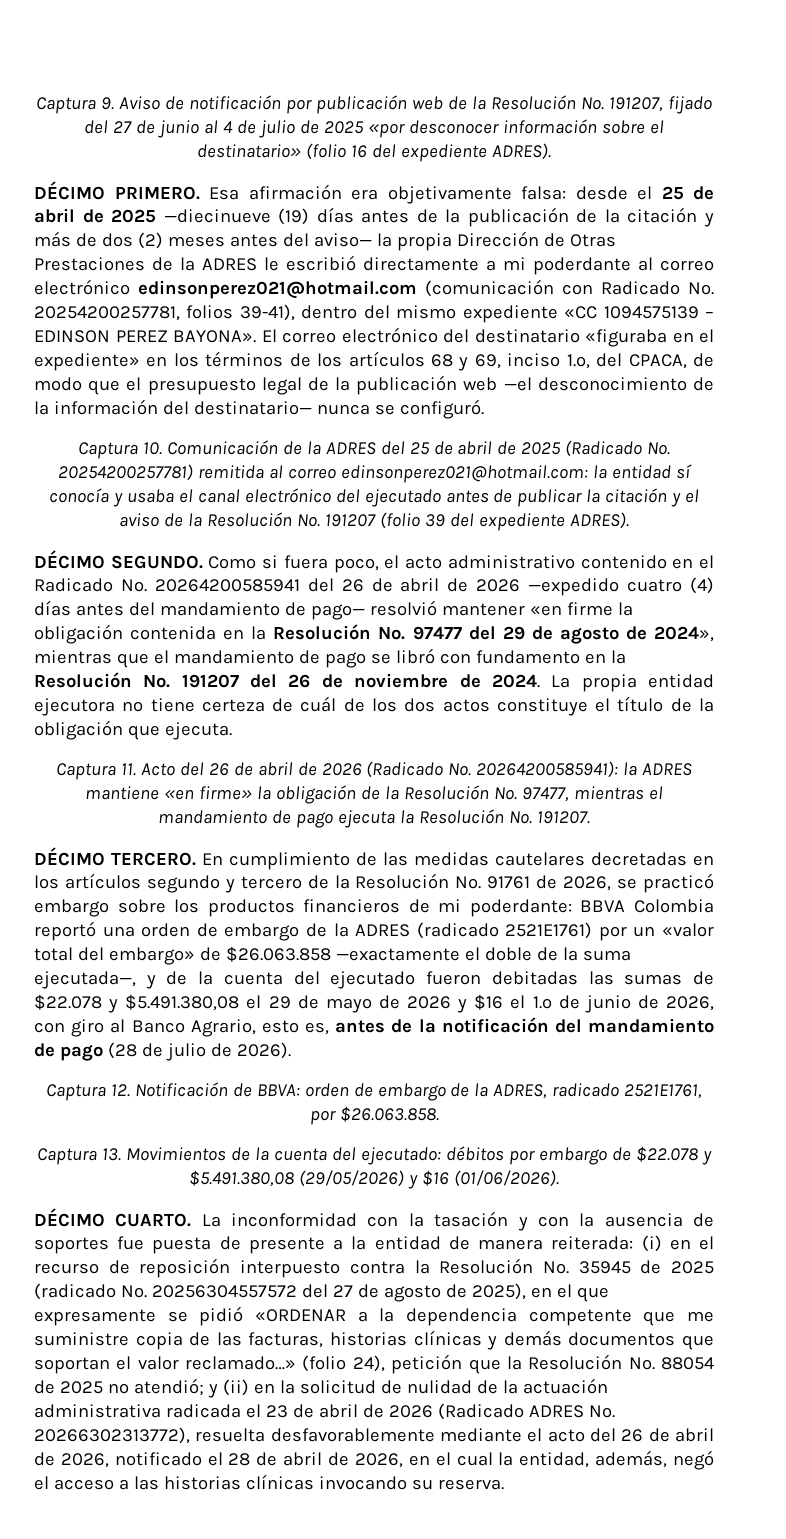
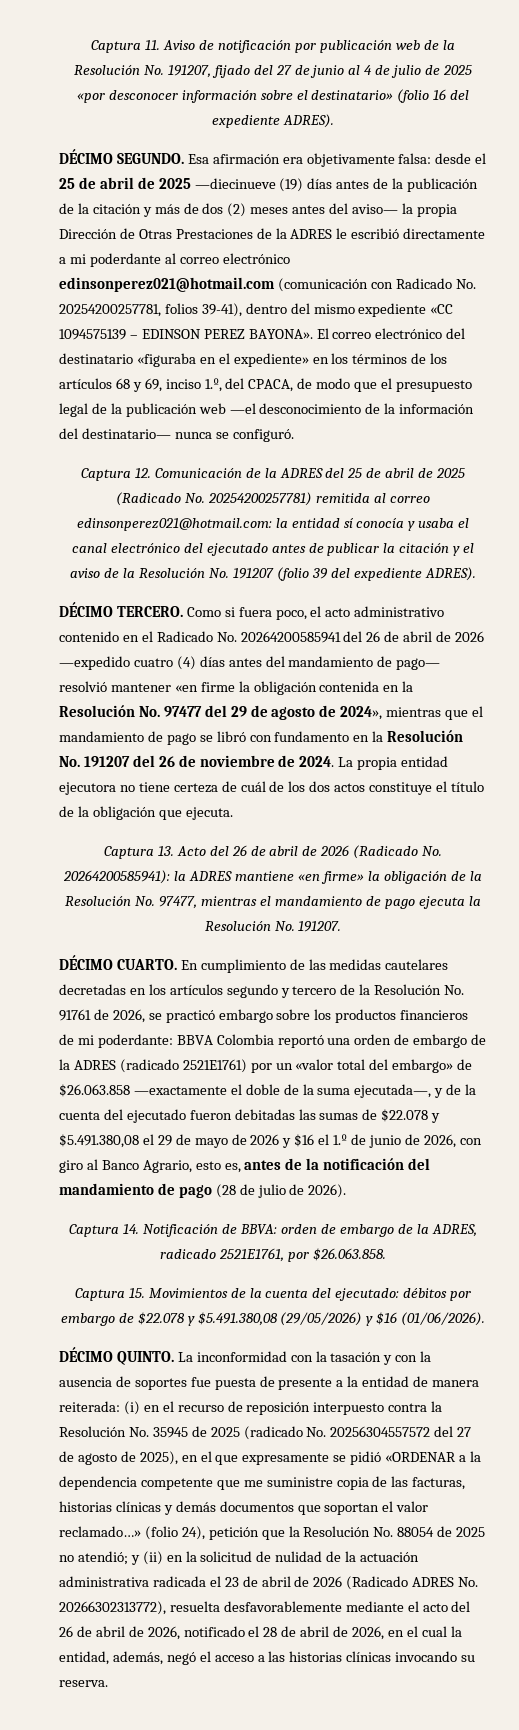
- Captura 9. Aviso de notificación por publicación web de la Resolución No. 191207, fijado del 27 de junio al 4 de julio de 2025 «por desconocer información sobre el destinatario» (folio 16 del expediente ADRES).
+ Captura 11. Aviso de notificación por publicación web de la Resolución No. 191207, fijado del 27 de junio al 4 de julio de 2025 «por desconocer información sobre el destinatario» (folio 16 del expediente ADRES).
- DÉCIMO PRIMERO.
+ DÉCIMO SEGUNDO.
- Captura 10. Comunicación de la ADRES del 25 de abril de 2025 (Radicado No. 20254200257781) remitida al correo edinsonperez021@hotmail.com: la entidad sí conocía y usaba el canal electrónico del ejecutado antes de publicar la citación y el aviso de la Resolución No. 191207 (folio 39 del expediente ADRES).
+ Captura 12. Comunicación de la ADRES del 25 de abril de 2025 (Radicado No. 20254200257781) remitida al correo edinsonperez021@hotmail.com: la entidad sí conocía y usaba el canal electrónico del ejecutado antes de publicar la citación y el aviso de la Resolución No. 191207 (folio 39 del expediente ADRES).
- DÉCIMO SEGUNDO.
+ DÉCIMO TERCERO.
- Captura 11. Acto del 26 de abril de 2026 (Radicado No. 20264200585941): la ADRES mantiene «en firme» la obligación de la Resolución No. 97477, mientras el mandamiento de pago ejecuta la Resolución No. 191207.
+ Captura 13. Acto del 26 de abril de 2026 (Radicado No. 20264200585941): la ADRES mantiene «en firme» la obligación de la Resolución No. 97477, mientras el mandamiento de pago ejecuta la Resolución No. 191207.
- DÉCIMO TERCERO.
+ DÉCIMO CUARTO.
- Captura 12. Notificación de BBVA: orden de embargo de la ADRES, radicado 2521E1761, por $26.063.858.
+ Captura 14. Notificación de BBVA: orden de embargo de la ADRES, radicado 2521E1761, por $26.063.858.
- Captura 13. Movimientos de la cuenta del ejecutado: débitos por embargo de $22.078 y $5.491.380,08 (29/05/2026) y $16 (01/06/2026).
+ Captura 15. Movimientos de la cuenta del ejecutado: débitos por embargo de $22.078 y $5.491.380,08 (29/05/2026) y $16 (01/06/2026).
- DÉCIMO CUARTO.
+ DÉCIMO QUINTO.

